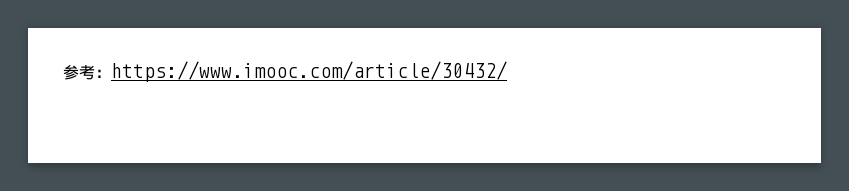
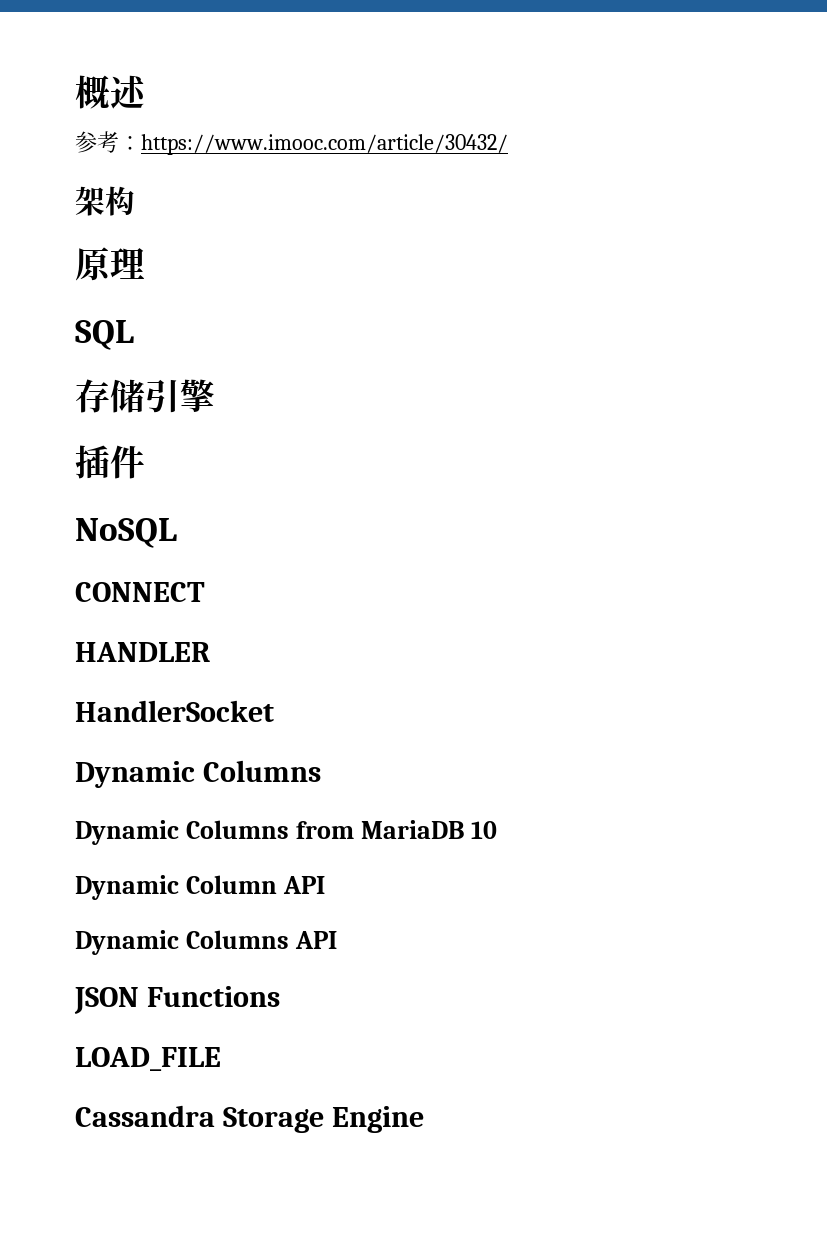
+ 概述
+ 架构
+ 原理
+ SQL
+ 存储引擎
+ 插件
+ NoSQL
+ CONNECT
+ HANDLER
+ HandlerSocket
+ Dynamic Columns
+ Dynamic Columns from MariaDB 10
+ Dynamic Column API
+ Dynamic Columns API
+ JSON Functions
+ LOAD_FILE
+ Cassandra Storage Engine

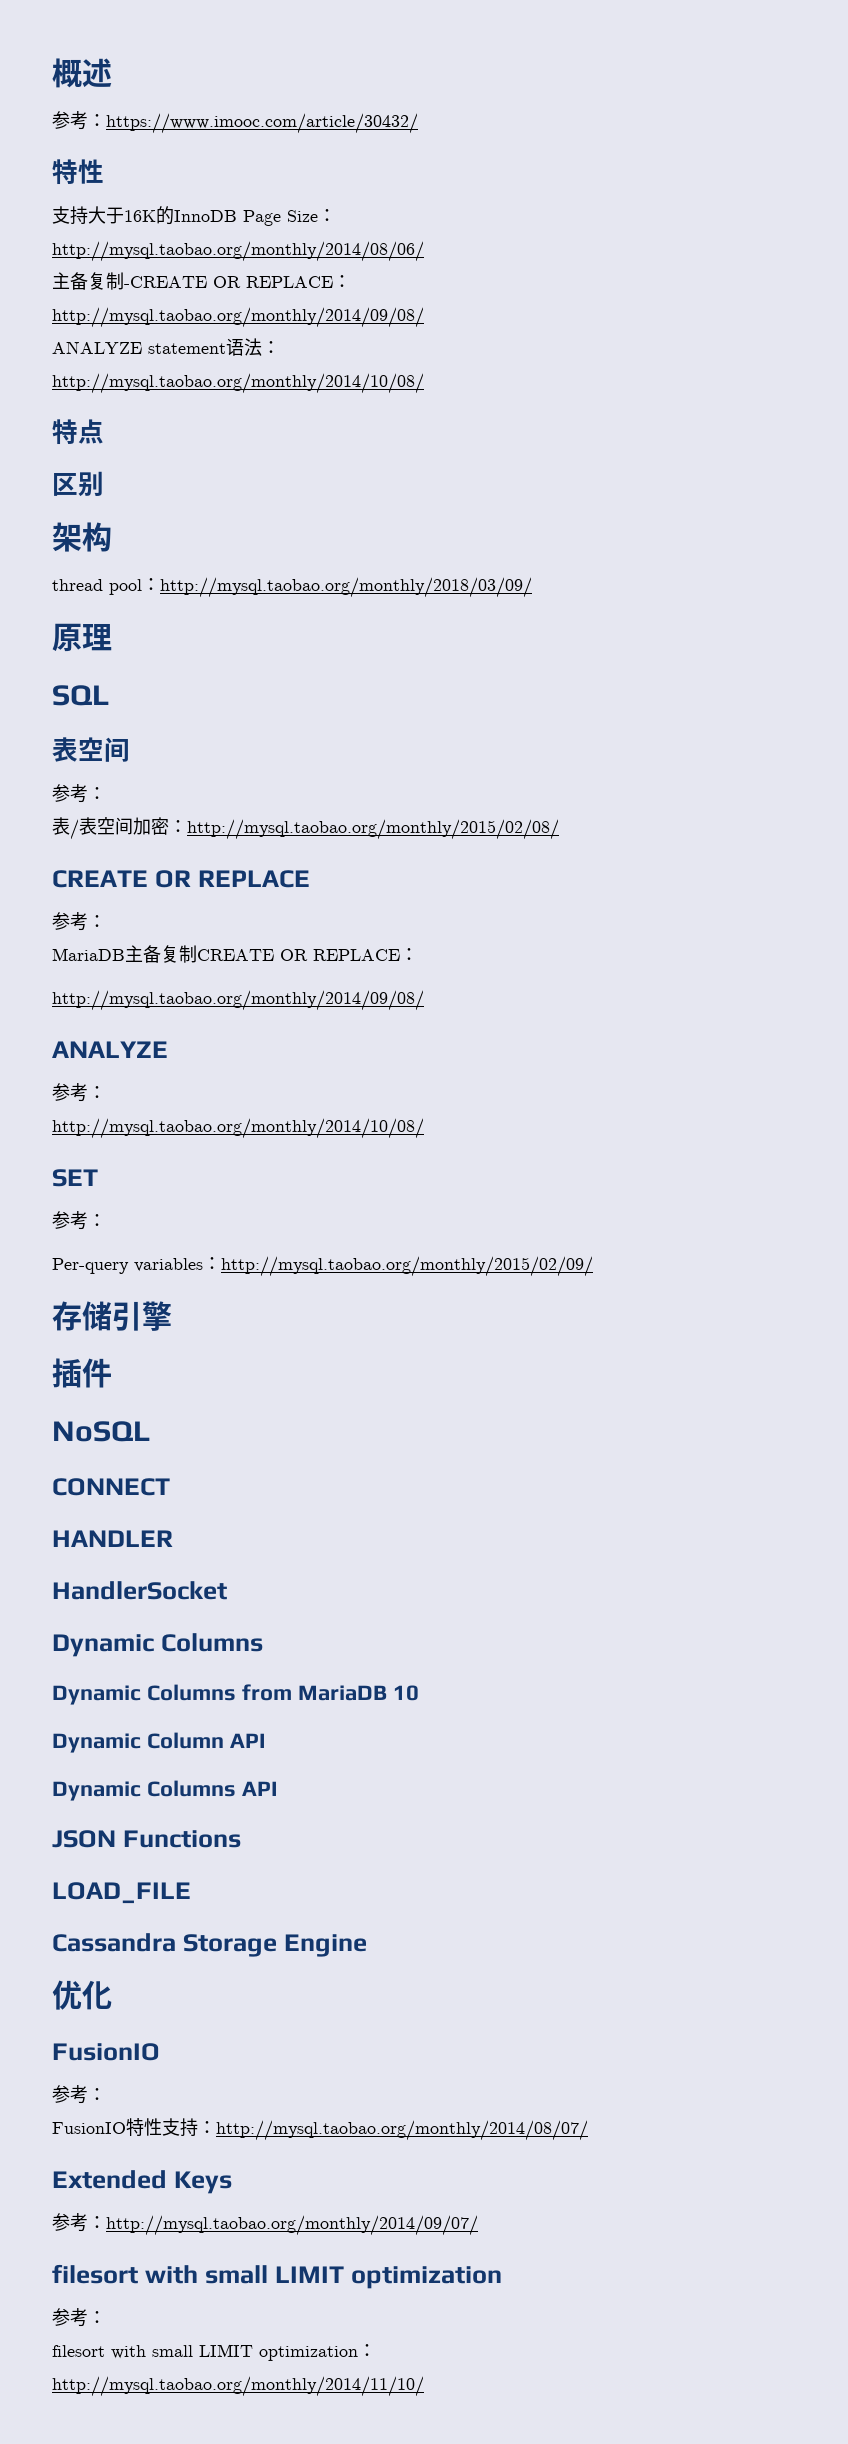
  参考：https://www.imooc.com/article/30432/
+ 特性
+ 支持大于16K的InnoDB Page Size：
+ http://mysql.taobao.org/monthly/2014/08/06/
+ 主备复制-CREATE OR REPLACE：
+ http://mysql.taobao.org/monthly/2014/09/08/
+ ANALYZE statement语法：
+ http://mysql.taobao.org/monthly/2014/10/08/
+ 特点
+ 区别
  架构
+ thread pool：http://mysql.taobao.org/monthly/2018/03/09/
  原理
  SQL
+ 表空间
+ 参考：
+ 表/表空间加密：http://mysql.taobao.org/monthly/2015/02/08/
+ CREATE OR REPLACE
+ 参考：
+ MariaDB主备复制CREATE OR REPLACE：
+ http://mysql.taobao.org/monthly/2014/09/08/
+ ANALYZE
+ 参考：
+ http://mysql.taobao.org/monthly/2014/10/08/
+ SET
+ 参考：
+ Per-query variables：http://mysql.taobao.org/monthly/2015/02/09/
+ 优化
+ FusionIO
+ 参考：
+ FusionIO特性支持：http://mysql.taobao.org/monthly/2014/08/07/
+ Extended Keys
+ 参考：http://mysql.taobao.org/monthly/2014/09/07/
+ filesort with small LIMIT optimization
+ 参考：
+ filesort with small LIMIT optimization：
+ http://mysql.taobao.org/monthly/2014/11/10/

